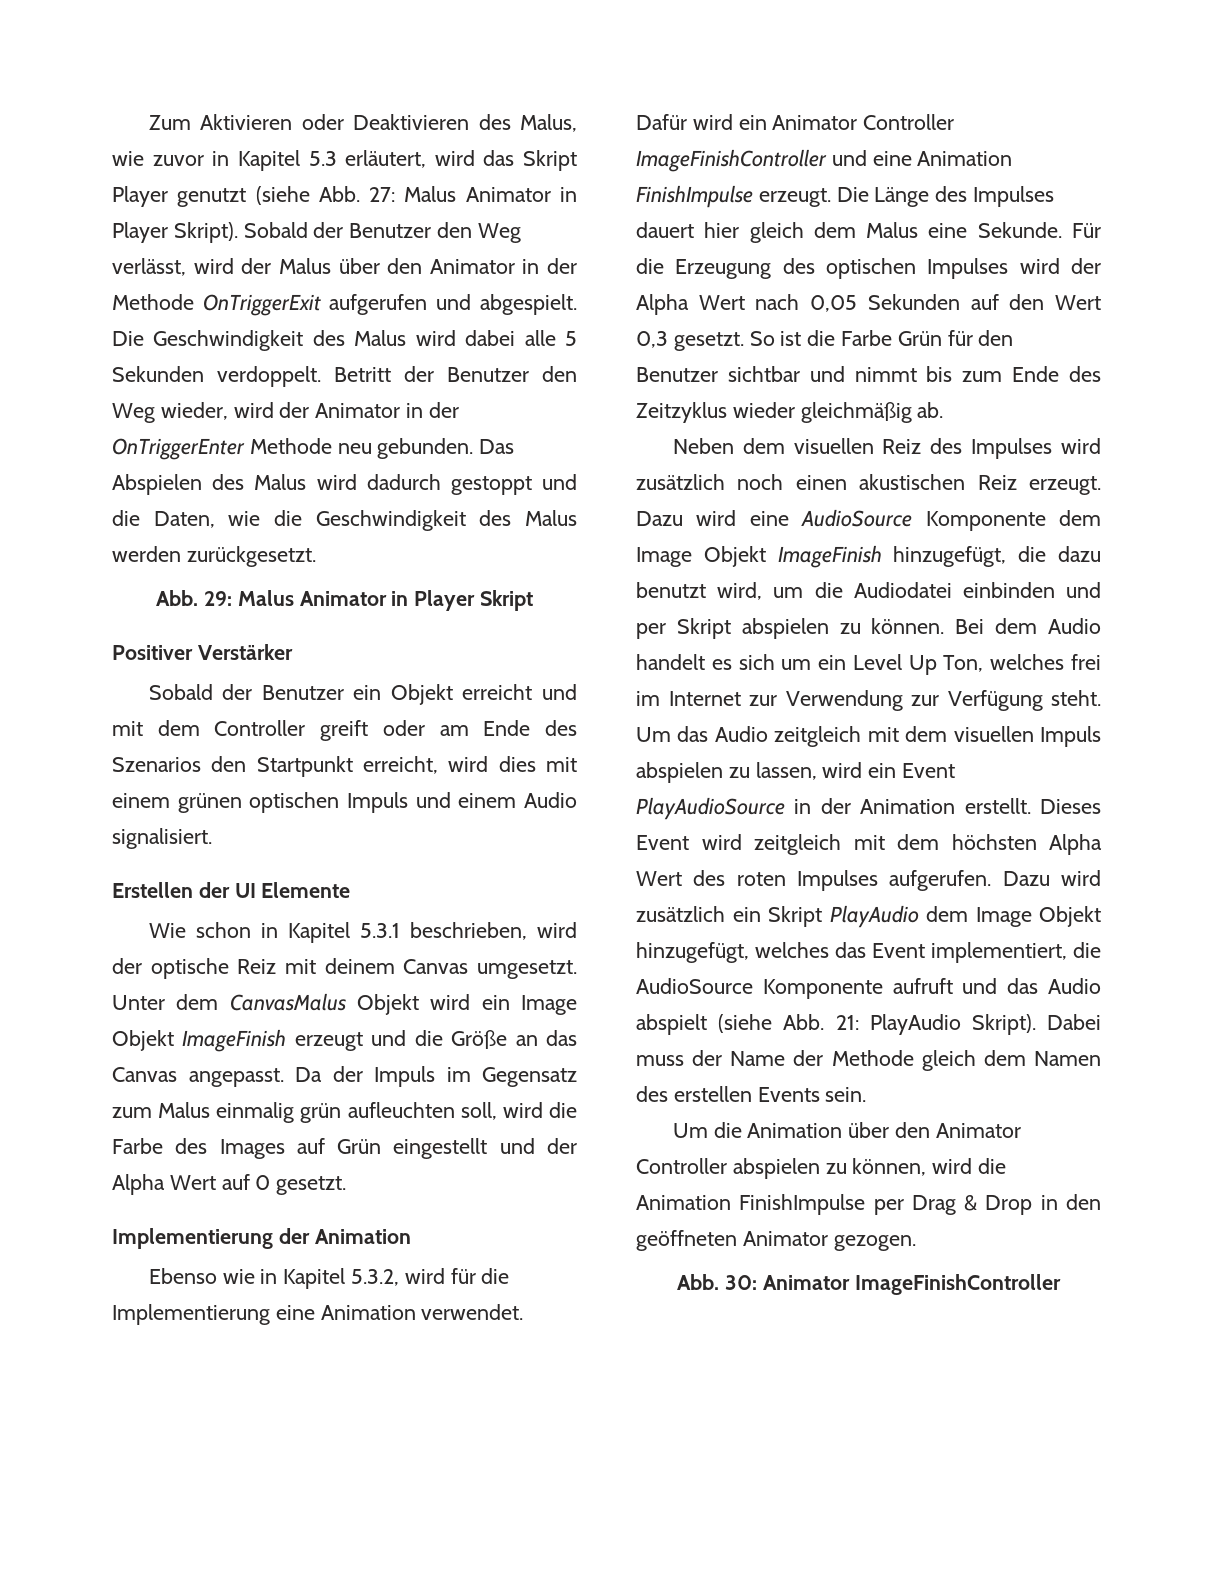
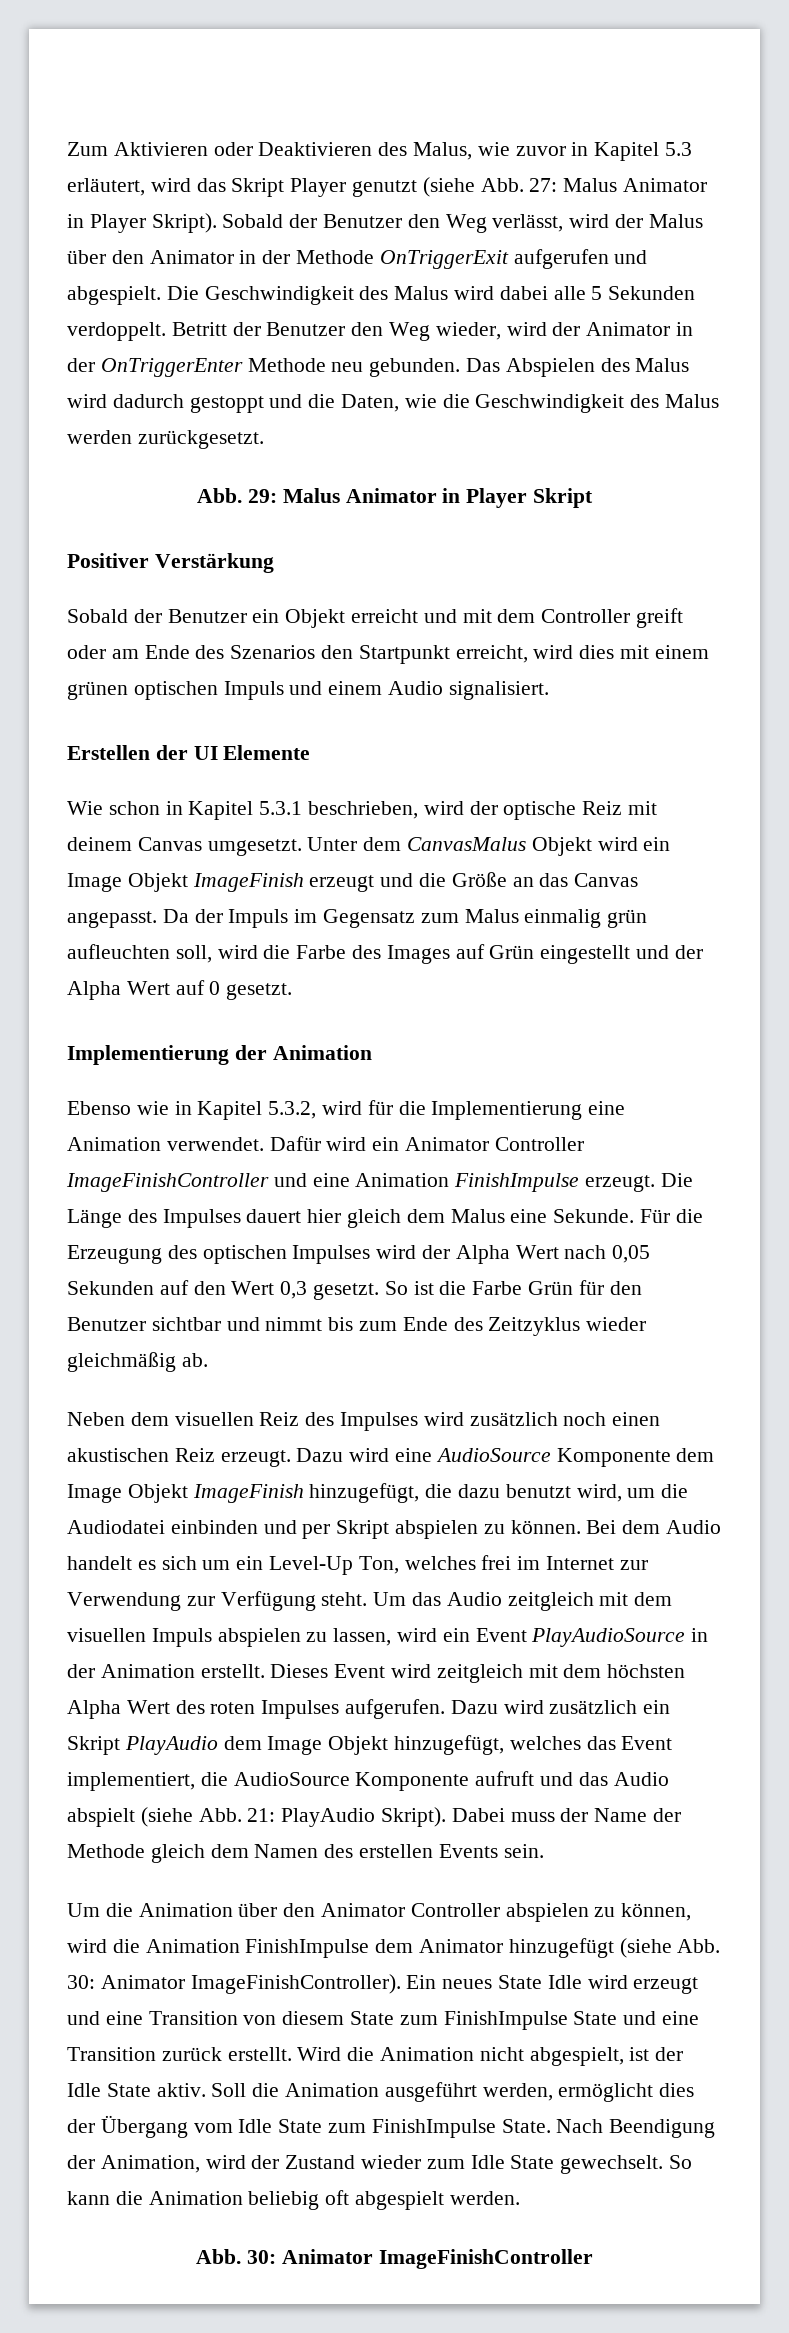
- Positiver Verstärker
+ Positiver Verstärkung
- Bei dem Audio handelt es sich um ein Level Up Ton, welches frei im Internet zur Verwendung zur Verfügung steht.
+ Bei dem Audio handelt es sich um ein Level-Up Ton, welches frei im Internet zur Verwendung zur Verfügung steht.
- Um die Animation über den Animator Controller abspielen zu können, wird die Animation FinishImpulse per Drag & Drop in den geöffneten Animator gezogen.
+ Um die Animation über den Animator Controller abspielen zu können, wird die Animation FinishImpulse dem Animator hinzugefügt (siehe Abb. 30: Animator ImageFinishController). Ein neues State Idle wird erzeugt und eine Transition von diesem State zum FinishImpulse State und eine Transition zurück erstellt. Wird die Animation nicht abgespielt, ist der Idle State aktiv. Soll die Animation ausgeführt werden, ermöglicht dies der Übergang vom Idle State zum FinishImpulse State. Nach Beendigung der Animation, wird der Zustand wieder zum Idle State gewechselt. So kann die Animation beliebig oft abgespielt werden.

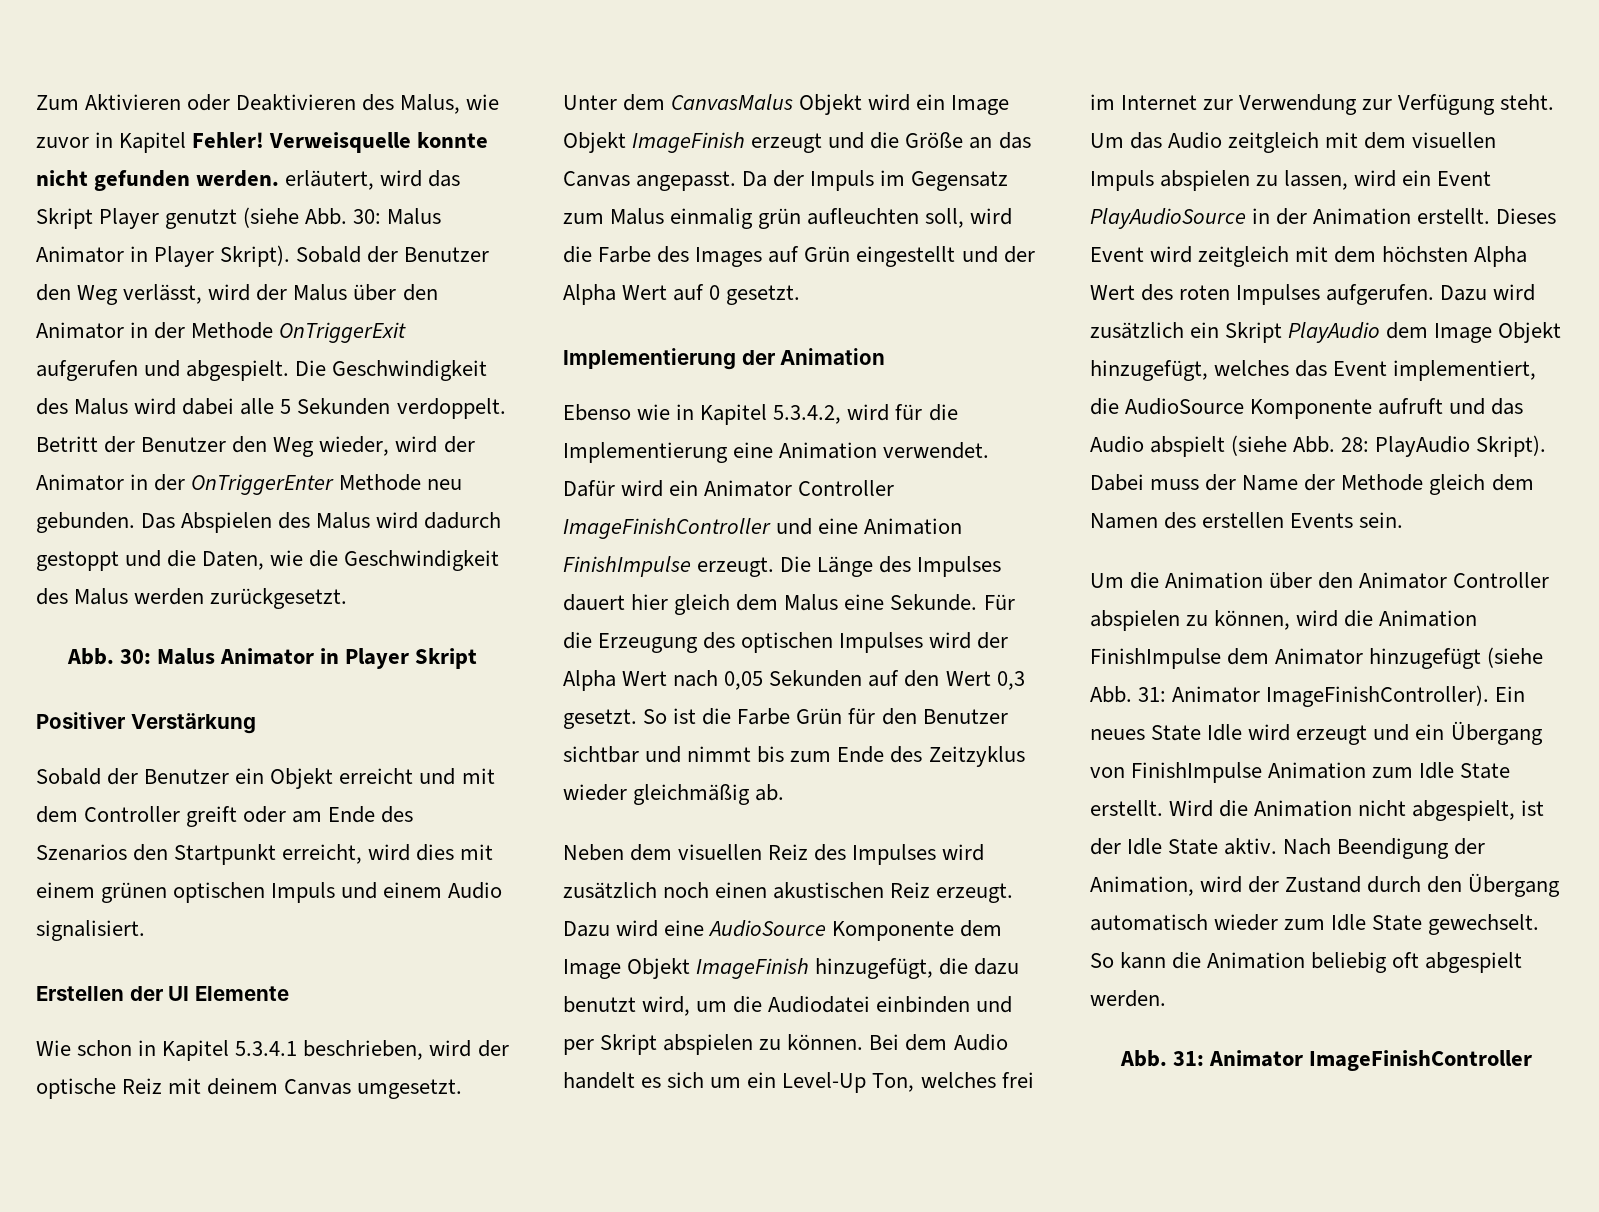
- Zum Aktivieren oder Deaktivieren des Malus, wie zuvor in Kapitel 5.3 erläutert, wird das Skript Player genutzt (siehe Abb. 27: Malus Animator in Player Skript).
+ Zum Aktivieren oder Deaktivieren des Malus, wie zuvor in Kapitel Fehler! Verweisquelle konnte nicht gefunden werden. erläutert, wird das Skript Player genutzt (siehe Abb. 30: Malus Animator in Player Skript).
- Abb. 29: Malus Animator in Player Skript
+ Abb. 30: Malus Animator in Player Skript
- Wie schon in Kapitel 5.3.1 beschrieben, wird der optische Reiz mit deinem Canvas umgesetzt.
+ Wie schon in Kapitel 5.3.4.1 beschrieben, wird der optische Reiz mit deinem Canvas umgesetzt.
- Ebenso wie in Kapitel 5.3.2, wird für die Implementierung eine Animation verwendet.
+ Ebenso wie in Kapitel 5.3.4.2, wird für die Implementierung eine Animation verwendet.
- Dazu wird zusätzlich ein Skript PlayAudio dem Image Objekt hinzugefügt, welches das Event implementiert, die AudioSource Komponente aufruft und das Audio abspielt (siehe Abb. 21: PlayAudio Skript).
+ Dazu wird zusätzlich ein Skript PlayAudio dem Image Objekt hinzugefügt, welches das Event implementiert, die AudioSource Komponente aufruft und das Audio abspielt (siehe Abb. 28: PlayAudio Skript).
- Um die Animation über den Animator Controller abspielen zu können, wird die Animation FinishImpulse dem Animator hinzugefügt (siehe Abb. 30: Animator ImageFinishController).
+ Um die Animation über den Animator Controller abspielen zu können, wird die Animation FinishImpulse dem Animator hinzugefügt (siehe Abb. 31: Animator ImageFinishController).
- Ein neues State Idle wird erzeugt und eine Transition von diesem State zum FinishImpulse State und eine Transition zurück erstellt.
+ Ein neues State Idle wird erzeugt und ein Übergang von FinishImpulse Animation zum Idle State erstellt.
- Soll die Animation ausgeführt werden, ermöglicht dies der Übergang vom Idle State zum FinishImpulse State.
- Nach Beendigung der Animation, wird der Zustand wieder zum Idle State gewechselt.
+ Nach Beendigung der Animation, wird der Zustand durch den Übergang automatisch wieder zum Idle State gewechselt.
- Abb. 30: Animator ImageFinishController
+ Abb. 31: Animator ImageFinishController

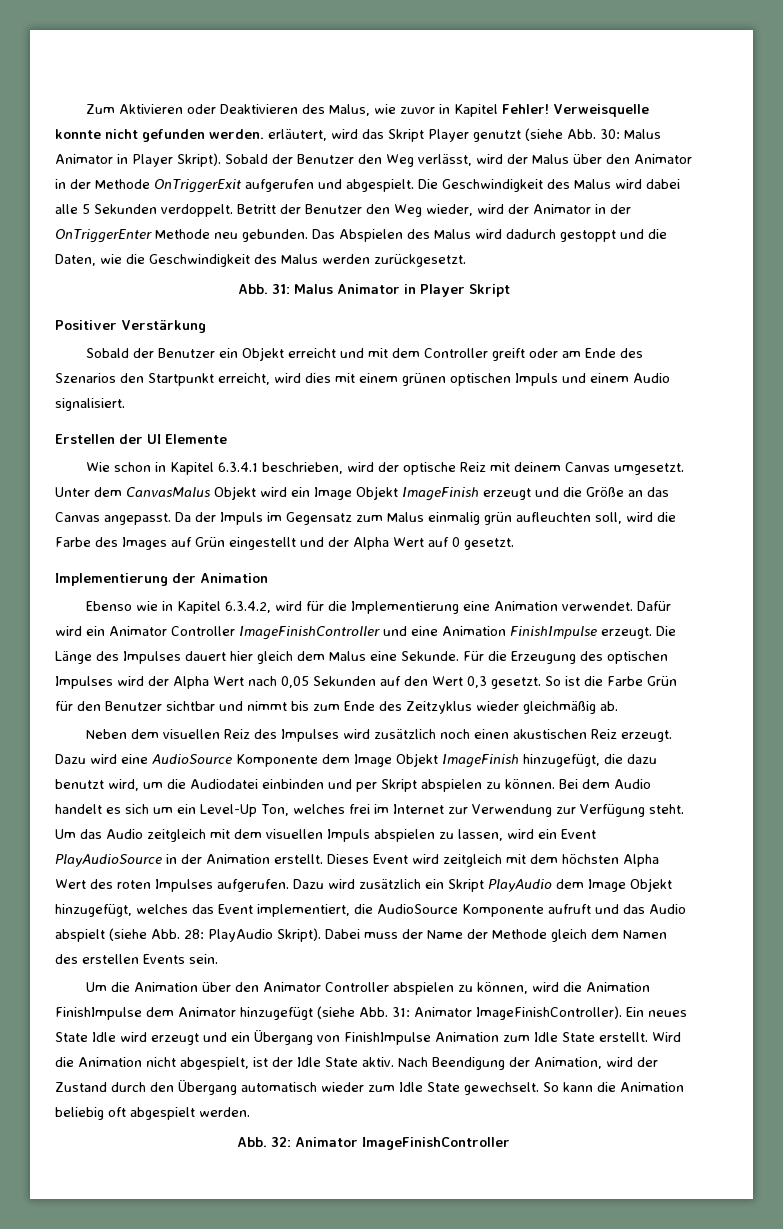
- Abb. 30: Malus Animator in Player Skript
+ Abb. 31: Malus Animator in Player Skript
- Wie schon in Kapitel 5.3.4.1 beschrieben, wird der optische Reiz mit deinem Canvas umgesetzt.
+ Wie schon in Kapitel 6.3.4.1 beschrieben, wird der optische Reiz mit deinem Canvas umgesetzt.
- Ebenso wie in Kapitel 5.3.4.2, wird für die Implementierung eine Animation verwendet.
+ Ebenso wie in Kapitel 6.3.4.2, wird für die Implementierung eine Animation verwendet.
- Abb. 31: Animator ImageFinishController
+ Abb. 32: Animator ImageFinishController

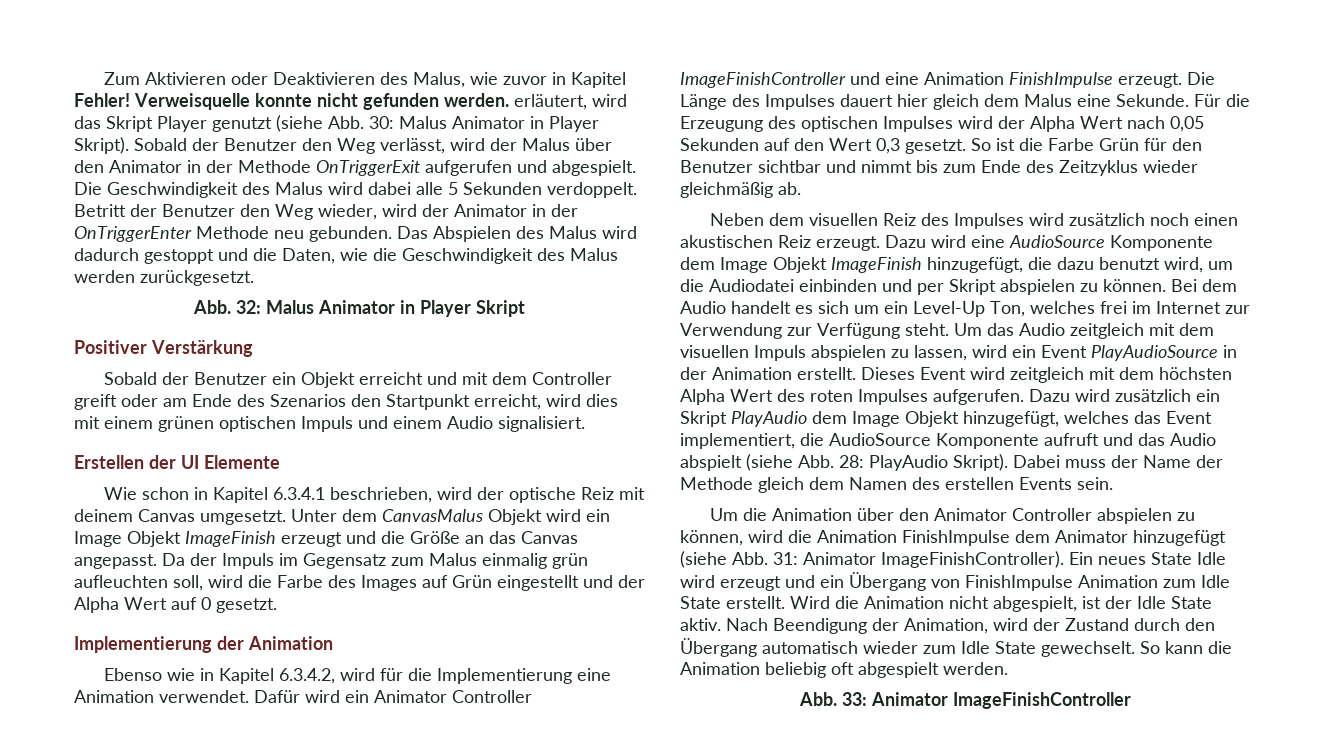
- Abb. 31: Malus Animator in Player Skript
+ Abb. 32: Malus Animator in Player Skript
- Abb. 32: Animator ImageFinishController
+ Abb. 33: Animator ImageFinishController

